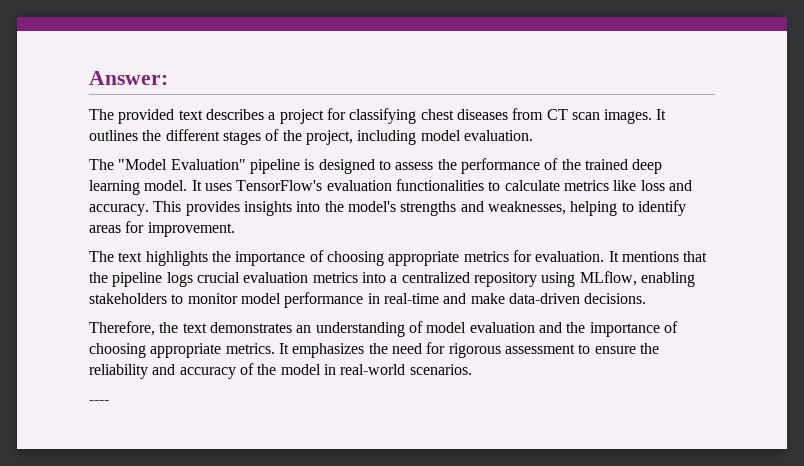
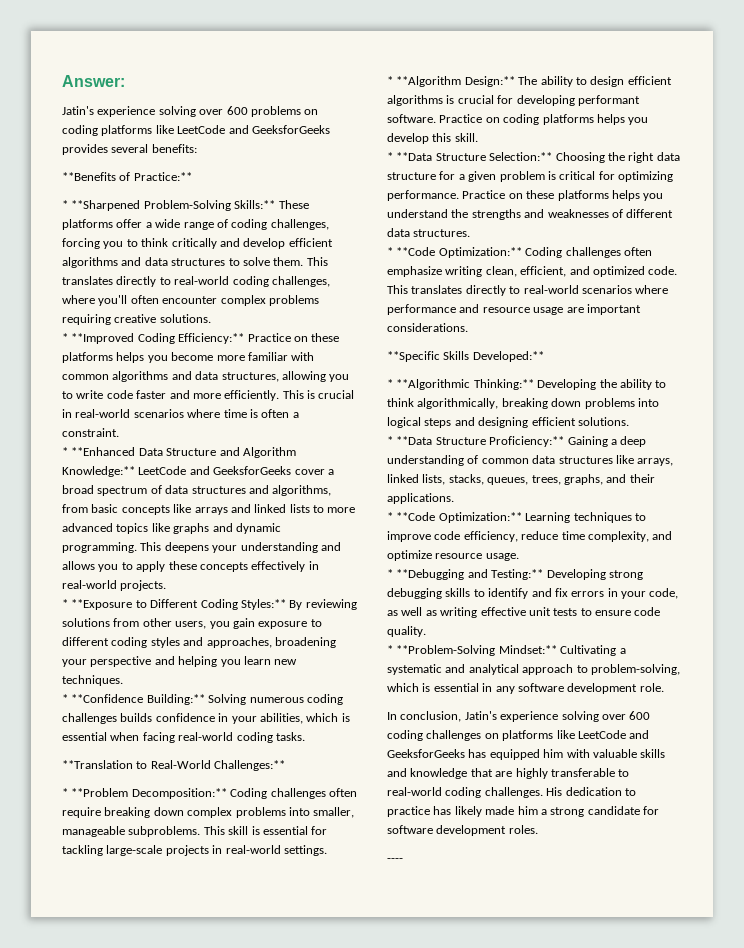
- The provided text describes a project for classifying chest diseases from CT scan images. It outlines the different stages of the project, including model evaluation.
- The "Model Evaluation" pipeline is designed to assess the performance of the trained deep learning model. It uses TensorFlow's evaluation functionalities to calculate metrics like loss and accuracy. This provides insights into the model's strengths and weaknesses, helping to identify areas for improvement.
- The text highlights the importance of choosing appropriate metrics for evaluation. It mentions that the pipeline logs crucial evaluation metrics into a centralized repository using MLflow, enabling stakeholders to monitor model performance in real-time and make data-driven decisions.
- Therefore, the text demonstrates an understanding of model evaluation and the importance of choosing appropriate metrics. It emphasizes the need for rigorous assessment to ensure the reliability and accuracy of the model in real-world scenarios.
+ Jatin's experience solving over 600 problems on coding platforms like LeetCode and GeeksforGeeks provides several benefits:
+ **Benefits of Practice:**
+ * **Sharpened Problem-Solving Skills:** These platforms offer a wide range of coding challenges, forcing you to think critically and develop efficient algorithms and data structures to solve them. This translates directly to real-world coding challenges, where you'll often encounter complex problems requiring creative solutions.
+ * **Improved Coding Efficiency:** Practice on these platforms helps you become more familiar with common algorithms and data structures, allowing you to write code faster and more efficiently. This is crucial in real-world scenarios where time is often a constraint.
+ * **Enhanced Data Structure and Algorithm Knowledge:** LeetCode and GeeksforGeeks cover a broad spectrum of data structures and algorithms, from basic concepts like arrays and linked lists to more advanced topics like graphs and dynamic programming. This deepens your understanding and allows you to apply these concepts effectively in real-world projects.
+ * **Exposure to Different Coding Styles:** By reviewing solutions from other users, you gain exposure to different coding styles and approaches, broadening your perspective and helping you learn new techniques.
+ * **Confidence Building:** Solving numerous coding challenges builds confidence in your abilities, which is essential when facing real-world coding tasks.
+ **Translation to Real-World Challenges:**
+ * **Problem Decomposition:** Coding challenges often require breaking down complex problems into smaller, manageable subproblems. This skill is essential for tackling large-scale projects in real-world settings.
+ * **Algorithm Design:** The ability to design efficient algorithms is crucial for developing performant software. Practice on coding platforms helps you develop this skill.
+ * **Data Structure Selection:** Choosing the right data structure for a given problem is critical for optimizing performance. Practice on these platforms helps you understand the strengths and weaknesses of different data structures.
+ * **Code Optimization:** Coding challenges often emphasize writing clean, efficient, and optimized code. This translates directly to real-world scenarios where performance and resource usage are important considerations.
+ **Specific Skills Developed:**
+ * **Algorithmic Thinking:** Developing the ability to think algorithmically, breaking down problems into logical steps and designing efficient solutions.
+ * **Data Structure Proficiency:** Gaining a deep understanding of common data structures like arrays, linked lists, stacks, queues, trees, graphs, and their applications.
+ * **Code Optimization:** Learning techniques to improve code efficiency, reduce time complexity, and optimize resource usage.
+ * **Debugging and Testing:** Developing strong debugging skills to identify and fix errors in your code, as well as writing effective unit tests to ensure code quality.
+ * **Problem-Solving Mindset:** Cultivating a systematic and analytical approach to problem-solving, which is essential in any software development role.
+ In conclusion, Jatin's experience solving over 600 coding challenges on platforms like LeetCode and GeeksforGeeks has equipped him with valuable skills and knowledge that are highly transferable to real-world coding challenges. His dedication to practice has likely made him a strong candidate for software development roles.

